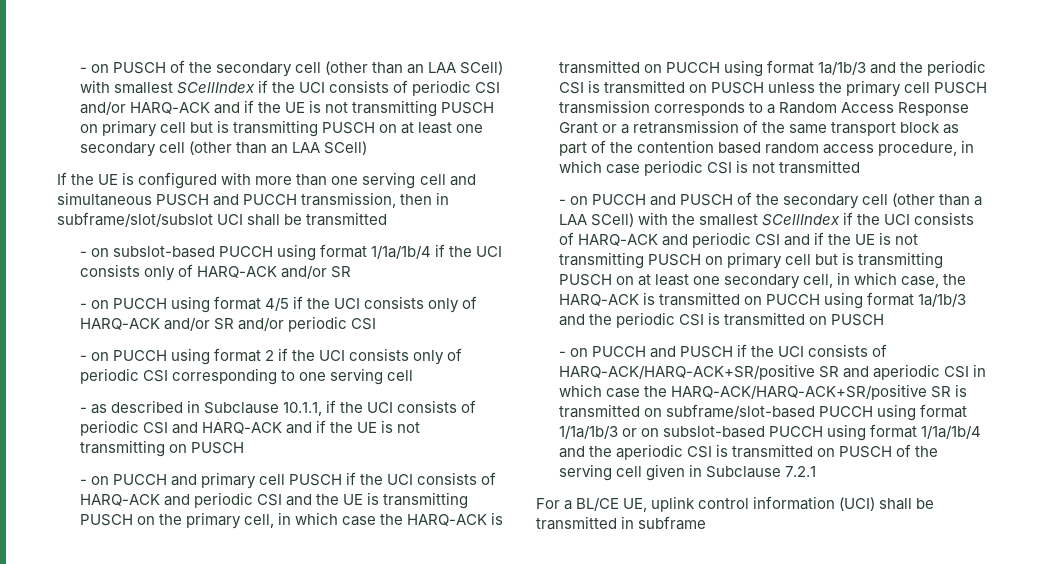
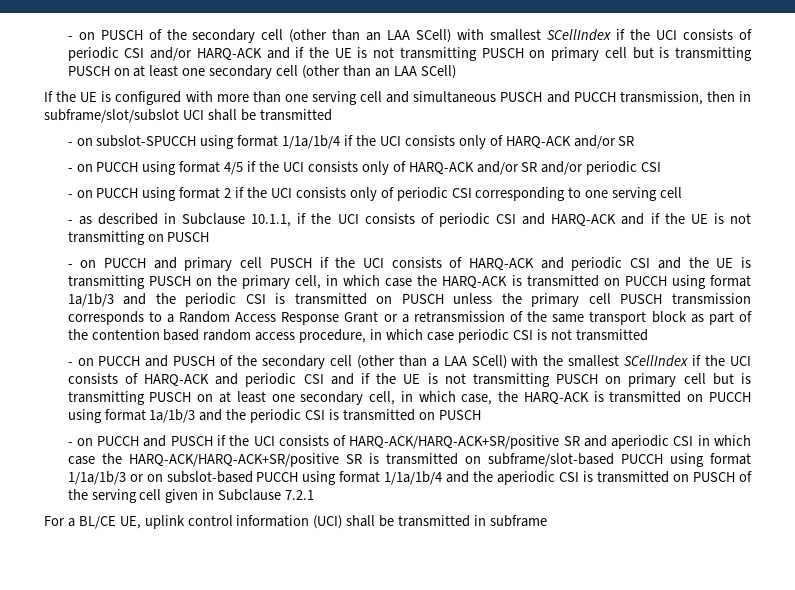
- - on subslot-based PUCCH using format 1/1a/1b/4 if the UCI consists only of HARQ-ACK and/or SR
+ - on subslot-SPUCCH using format 1/1a/1b/4 if the UCI consists only of HARQ-ACK and/or SR

